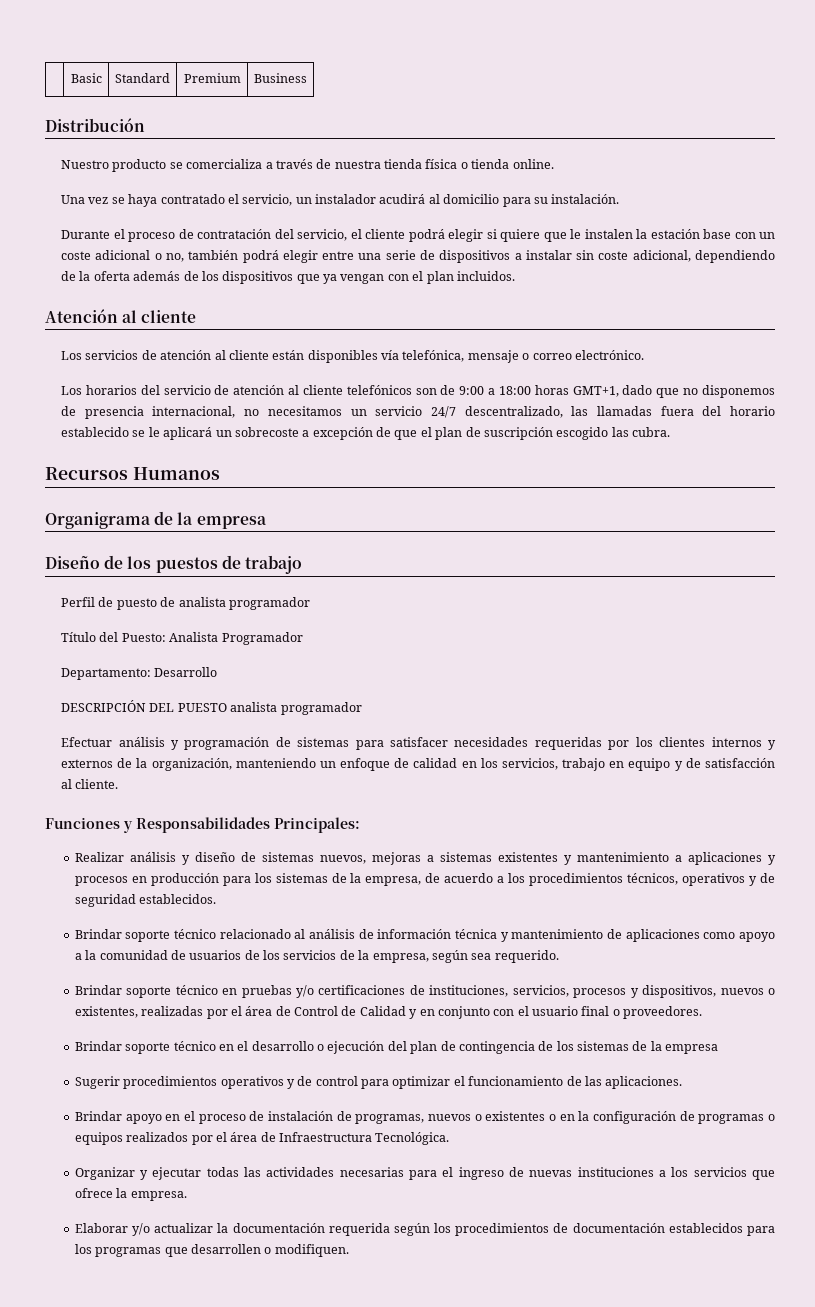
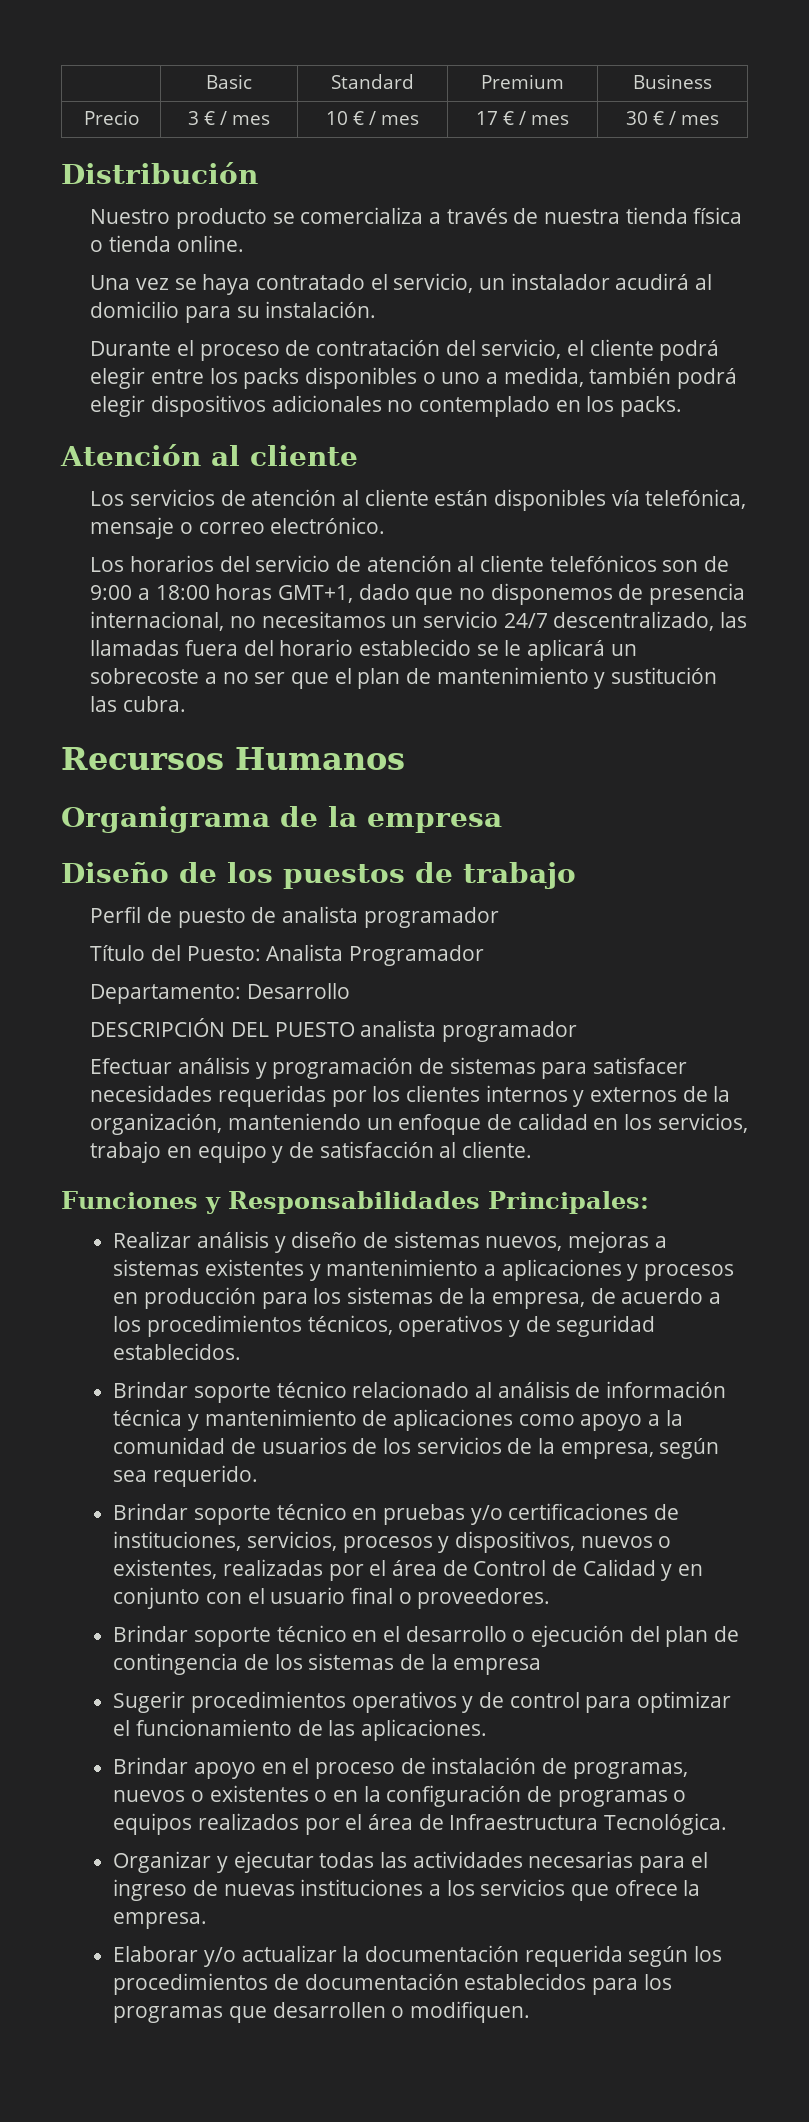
+ Precio | 3 € / mes | 10 € / mes | 17 € / mes | 30 € / mes
- Durante el proceso de contratación del servicio, el cliente podrá elegir si quiere que le instalen la estación base con un coste adicional o no, también podrá elegir entre una serie de dispositivos a instalar sin coste adicional, dependiendo de la oferta además de los dispositivos que ya vengan con el plan incluidos.
+ Durante el proceso de contratación del servicio, el cliente podrá elegir entre los packs disponibles o uno a medida, también podrá elegir dispositivos adicionales no contemplado en los packs.
- Los horarios del servicio de atención al cliente telefónicos son de 9:00 a 18:00 horas GMT+1, dado que no disponemos de presencia internacional, no necesitamos un servicio 24/7 descentralizado, las llamadas fuera del horario establecido se le aplicará un sobrecoste a excepción de que el plan de suscripción escogido las cubra.
+ Los horarios del servicio de atención al cliente telefónicos son de 9:00 a 18:00 horas GMT+1, dado que no disponemos de presencia internacional, no necesitamos un servicio 24/7 descentralizado, las llamadas fuera del horario establecido se le aplicará un sobrecoste a no ser que el plan de mantenimiento y sustitución las cubra.

